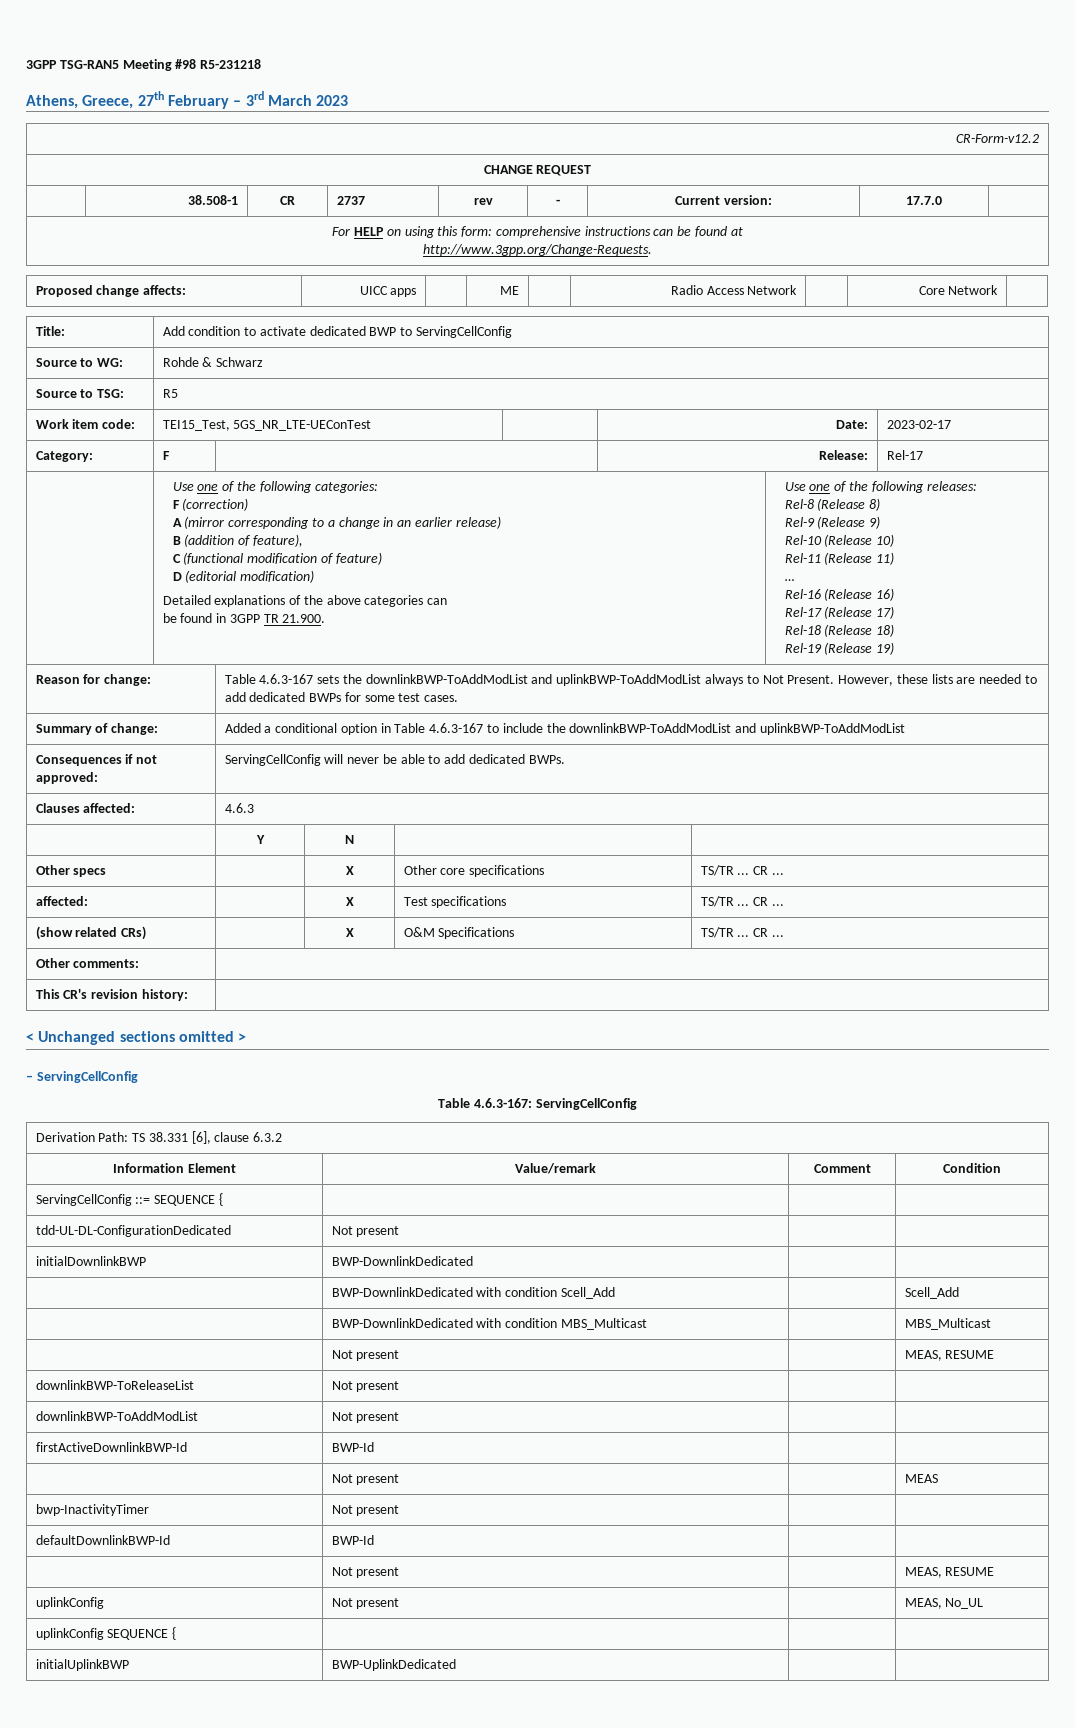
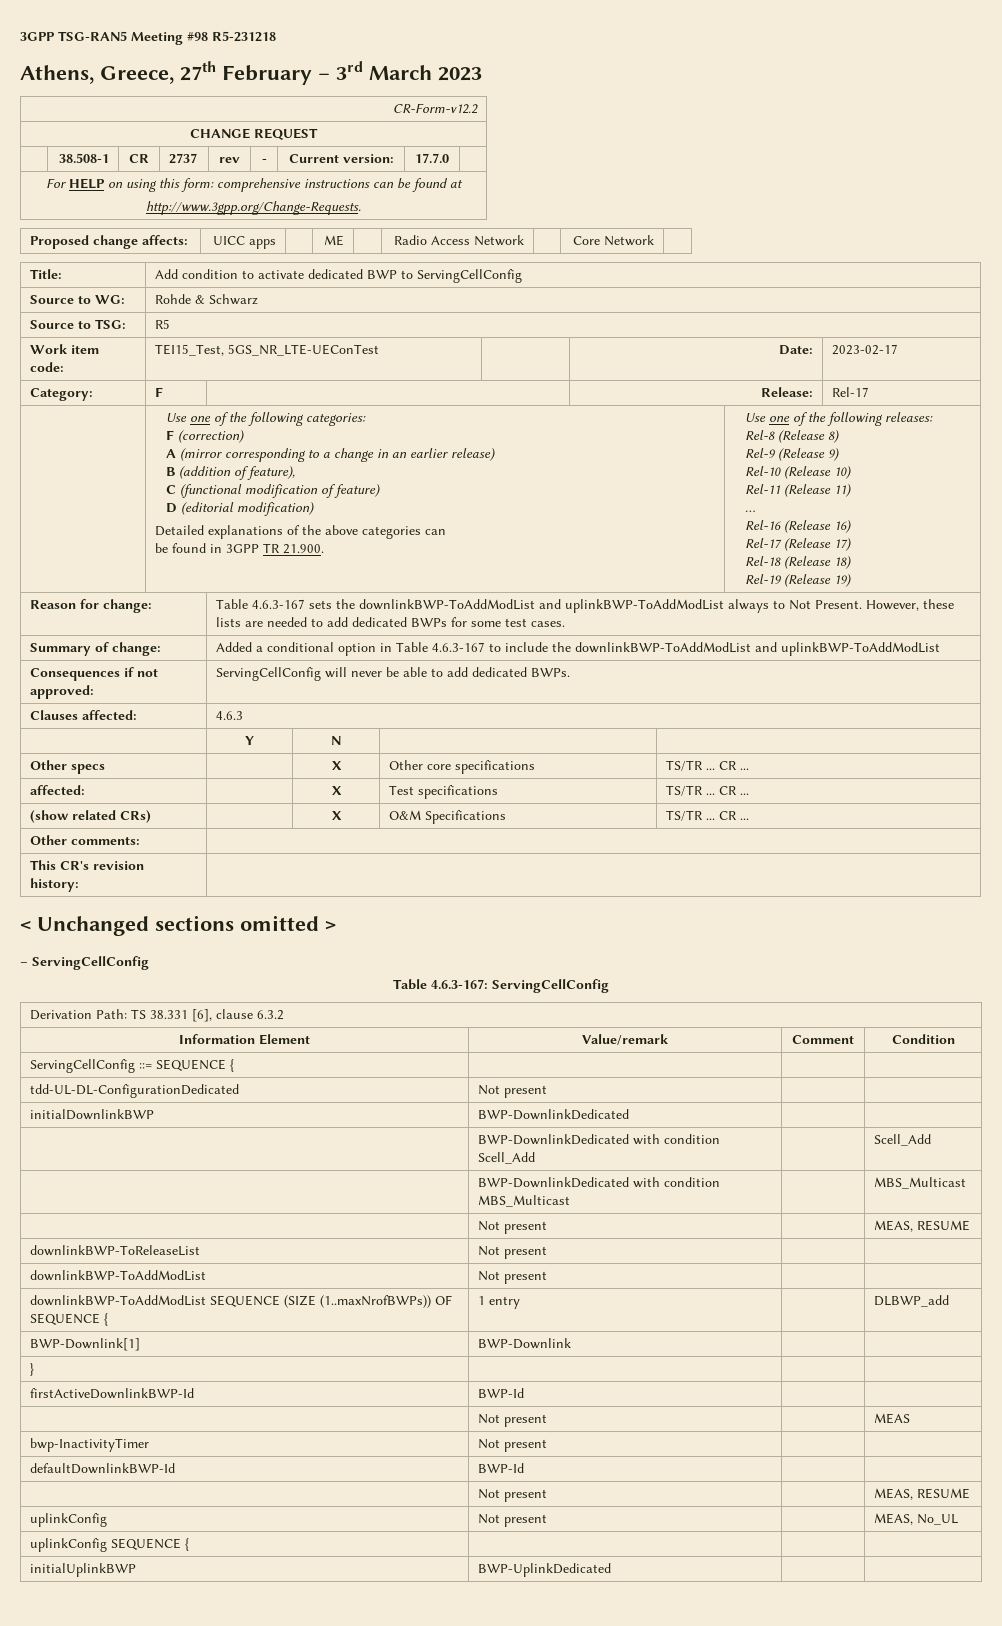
+ downlinkBWP-ToAddModList SEQUENCE (SIZE (1..maxNrofBWPs)) OF SEQUENCE { | 1 entry | | DLBWP_add
+ BWP-Downlink[1] | BWP-Downlink | |
+ } | | |

